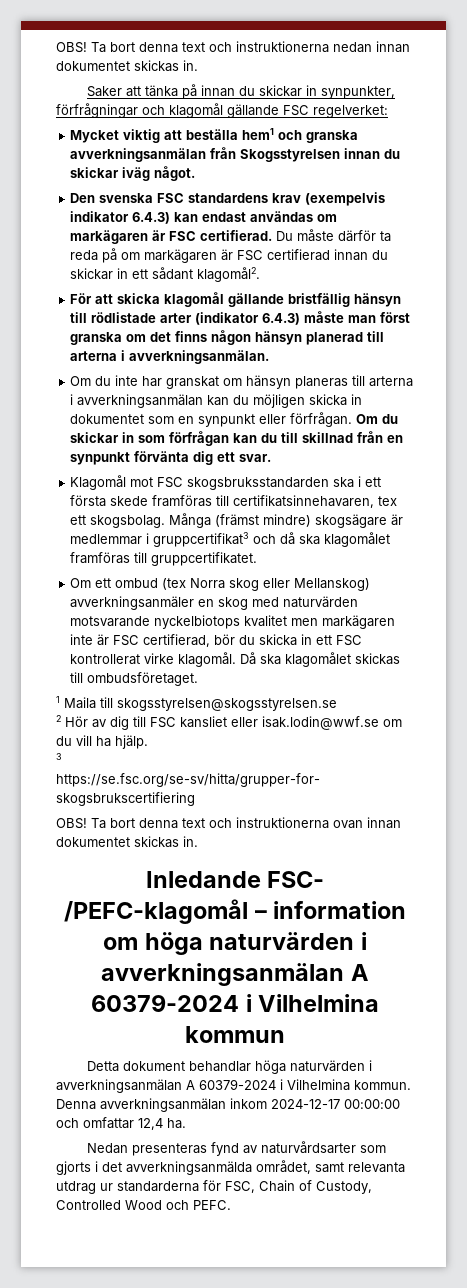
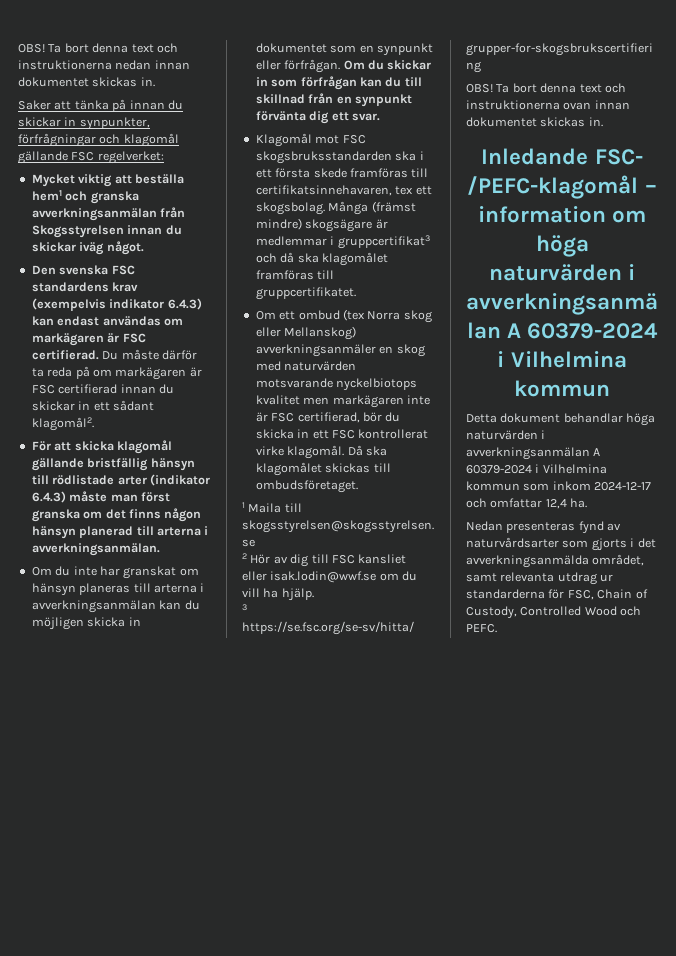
- Detta dokument behandlar höga naturvärden i avverkningsanmälan A 60379-2024 i Vilhelmina kommun. Denna avverkningsanmälan inkom 2024-12-17 00:00:00 och omfattar 12,4 ha.
+ Detta dokument behandlar höga naturvärden i avverkningsanmälan A 60379-2024 i Vilhelmina kommun som inkom 2024-12-17 och omfattar 12,4 ha.

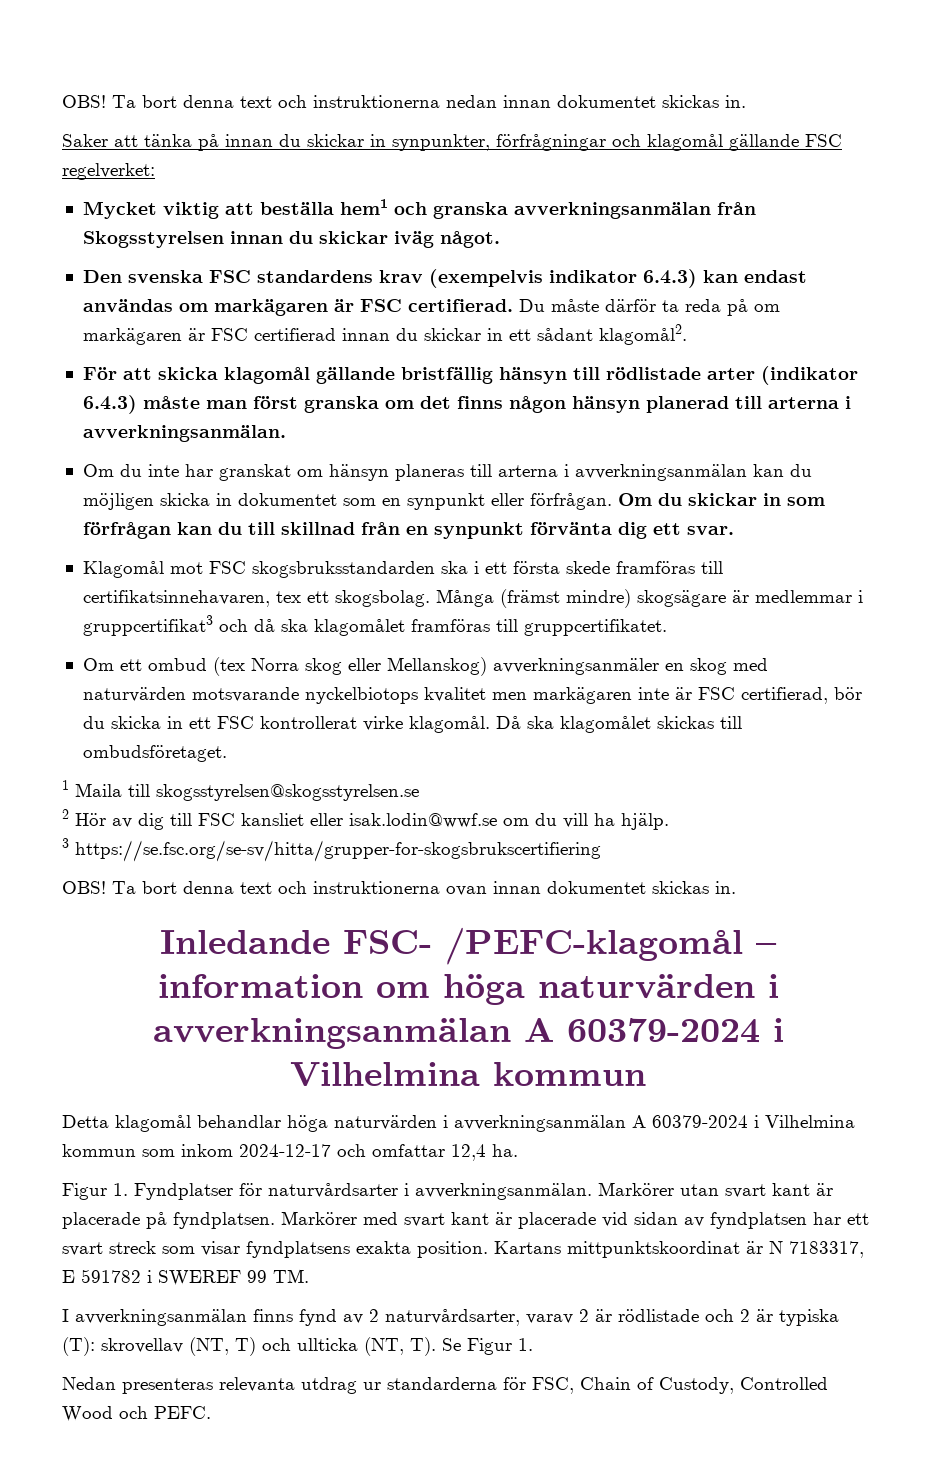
- Detta dokument behandlar höga naturvärden i avverkningsanmälan A 60379-2024 i Vilhelmina kommun som inkom 2024-12-17 och omfattar 12,4 ha.
+ Detta klagomål behandlar höga naturvärden i avverkningsanmälan A 60379-2024 i Vilhelmina kommun som inkom 2024-12-17 och omfattar 12,4 ha.
- Nedan presenteras fynd av naturvårdsarter som gjorts i det avverkningsanmälda området, samt relevanta utdrag ur standarderna för FSC, Chain of Custody, Controlled Wood och PEFC.
+ Figur 1. Fyndplatser för naturvårdsarter i avverkningsanmälan. Markörer utan svart kant är placerade på fyndplatsen. Markörer med svart kant är placerade vid sidan av fyndplatsen har ett svart streck som visar fyndplatsens exakta position. Kartans mittpunktskoordinat är N 7183317, E 591782 i SWEREF 99 TM.
+ I avverkningsanmälan finns fynd av 2 naturvårdsarter, varav 2 är rödlistade och 2 är typiska (T): skrovellav (NT, T) och ullticka (NT, T). Se Figur 1.
+ Nedan presenteras relevanta utdrag ur standarderna för FSC, Chain of Custody, Controlled Wood och PEFC.

